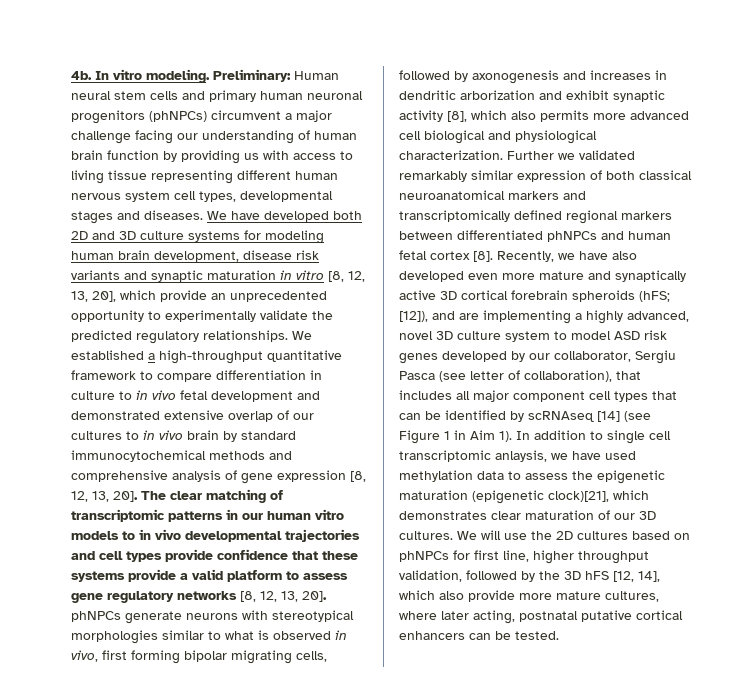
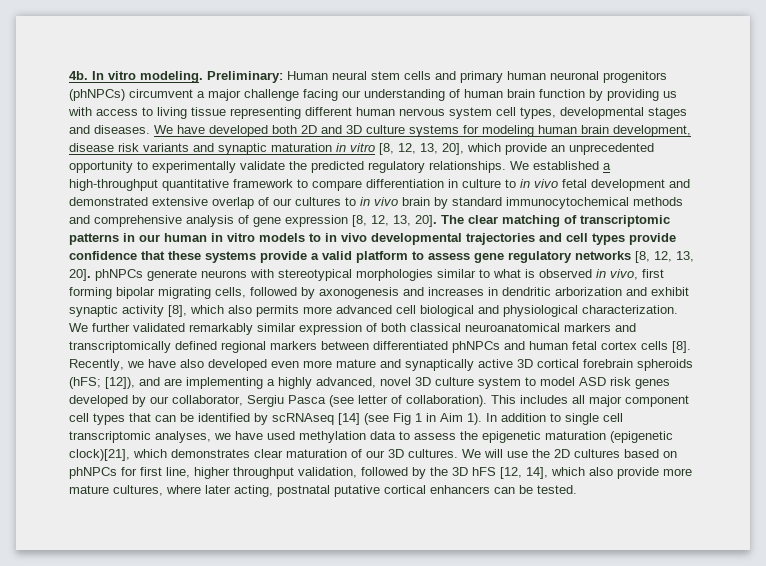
- The clear matching of transcriptomic patterns in our human vitro models to in vivo developmental trajectories and cell types provide confidence that these systems provide a valid platform to assess gene regulatory networks [8, 12, 13, 20]. phNPCs generate neurons with stereotypical morphologies similar to what is observed in vivo, first forming bipolar migrating cells, followed by axonogenesis and increases in dendritic arborization and exhibit synaptic activity [8], which also permits more advanced cell biological and physiological characterization.
+ The clear matching of transcriptomic patterns in our human in vitro models to in vivo developmental trajectories and cell types provide confidence that these systems provide a valid platform to assess gene regulatory networks [8, 12, 13, 20]. phNPCs generate neurons with stereotypical morphologies similar to what is observed in vivo, first forming bipolar migrating cells, followed by axonogenesis and increases in dendritic arborization and exhibit synaptic activity [8], which also permits more advanced cell biological and physiological characterization.
- Further we validated remarkably similar expression of both classical neuroanatomical markers and transcriptomically defined regional markers between differentiated phNPCs and human fetal cortex [8].
+ We further validated remarkably similar expression of both classical neuroanatomical markers and transcriptomically defined regional markers between differentiated phNPCs and human fetal cortex cells [8].
- Recently, we have also developed even more mature and synaptically active 3D cortical forebrain spheroids (hFS; [12]), and are implementing a highly advanced, novel 3D culture system to model ASD risk genes developed by our collaborator, Sergiu Pasca (see letter of collaboration), that includes all major component cell types that can be identified by scRNAseq [14] (see Figure 1 in Aim 1).
+ Recently, we have also developed even more mature and synaptically active 3D cortical forebrain spheroids (hFS; [12]), and are implementing a highly advanced, novel 3D culture system to model ASD risk genes developed by our collaborator, Sergiu Pasca (see letter of collaboration). This includes all major component cell types that can be identified by scRNAseq [14] (see Fig 1 in Aim 1).
- In addition to single cell transcriptomic anlaysis, we have used methylation data to assess the epigenetic maturation (epigenetic clock)[21], which demonstrates clear maturation of our 3D cultures.
+ In addition to single cell transcriptomic analyses, we have used methylation data to assess the epigenetic maturation (epigenetic clock)[21], which demonstrates clear maturation of our 3D cultures.

